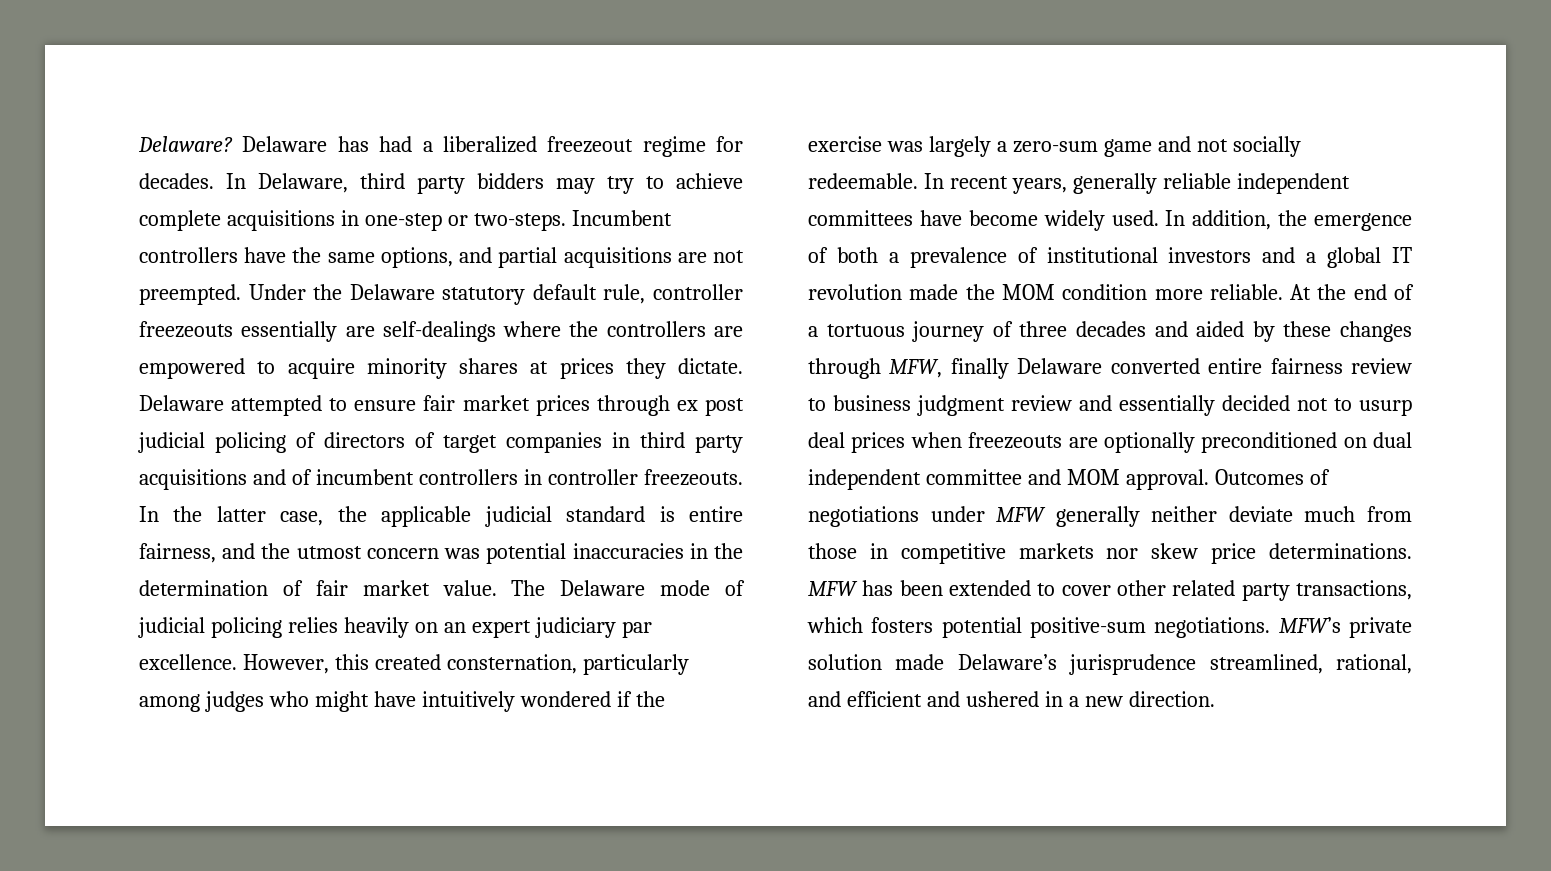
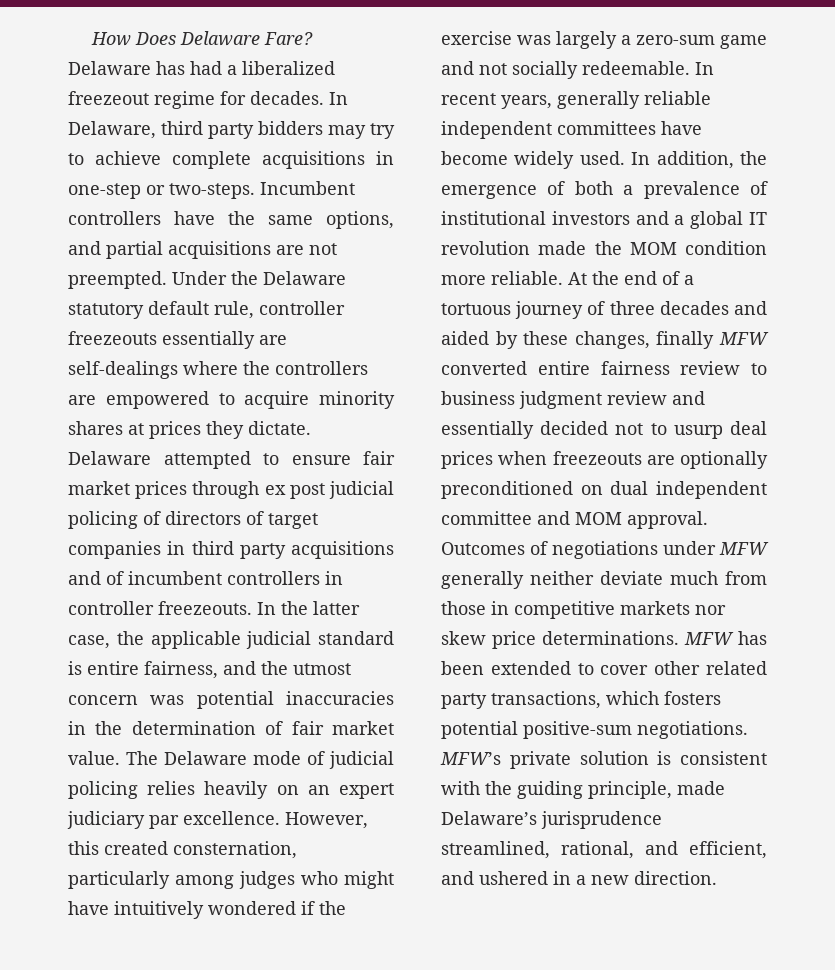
- Delaware?
+ How Does Delaware Fare?
- At the end of a tortuous journey of three decades and aided by these changes through MFW, finally Delaware converted entire fairness review to business judgment review and essentially decided not to usurp deal prices when freezeouts are optionally preconditioned on dual independent committee and MOM approval.
+ At the end of a tortuous journey of three decades and aided by these changes, finally MFW converted entire fairness review to business judgment review and essentially decided not to usurp deal prices when freezeouts are optionally preconditioned on dual independent committee and MOM approval.
- MFW’s private solution made Delaware’s jurisprudence streamlined, rational, and efficient and ushered in a new direction.
+ MFW’s private solution is consistent with the guiding principle, made Delaware’s jurisprudence streamlined, rational, and efficient, and ushered in a new direction.

